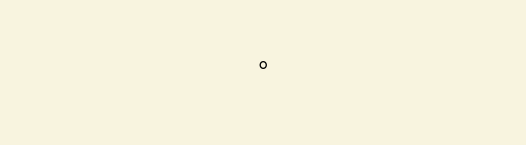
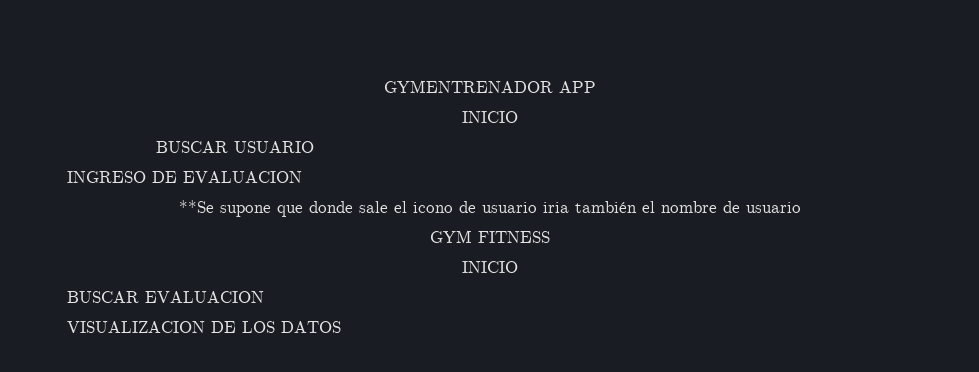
- o
+ GYMENTRENADOR APP
+ INICIO
+ BUSCAR USUARIO
+ INGRESO DE EVALUACION
+ **Se supone que donde sale el icono de usuario iria también el nombre de usuario
+ GYM FITNESS
+ INICIO
+ BUSCAR EVALUACION
+ VISUALIZACION DE LOS DATOS

